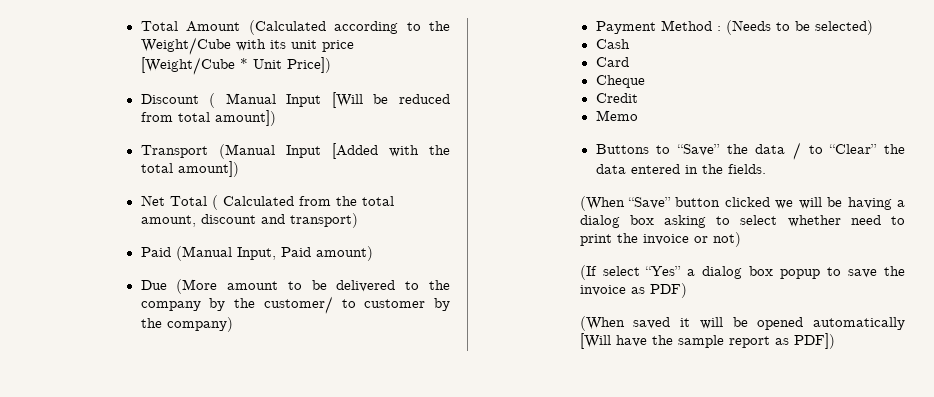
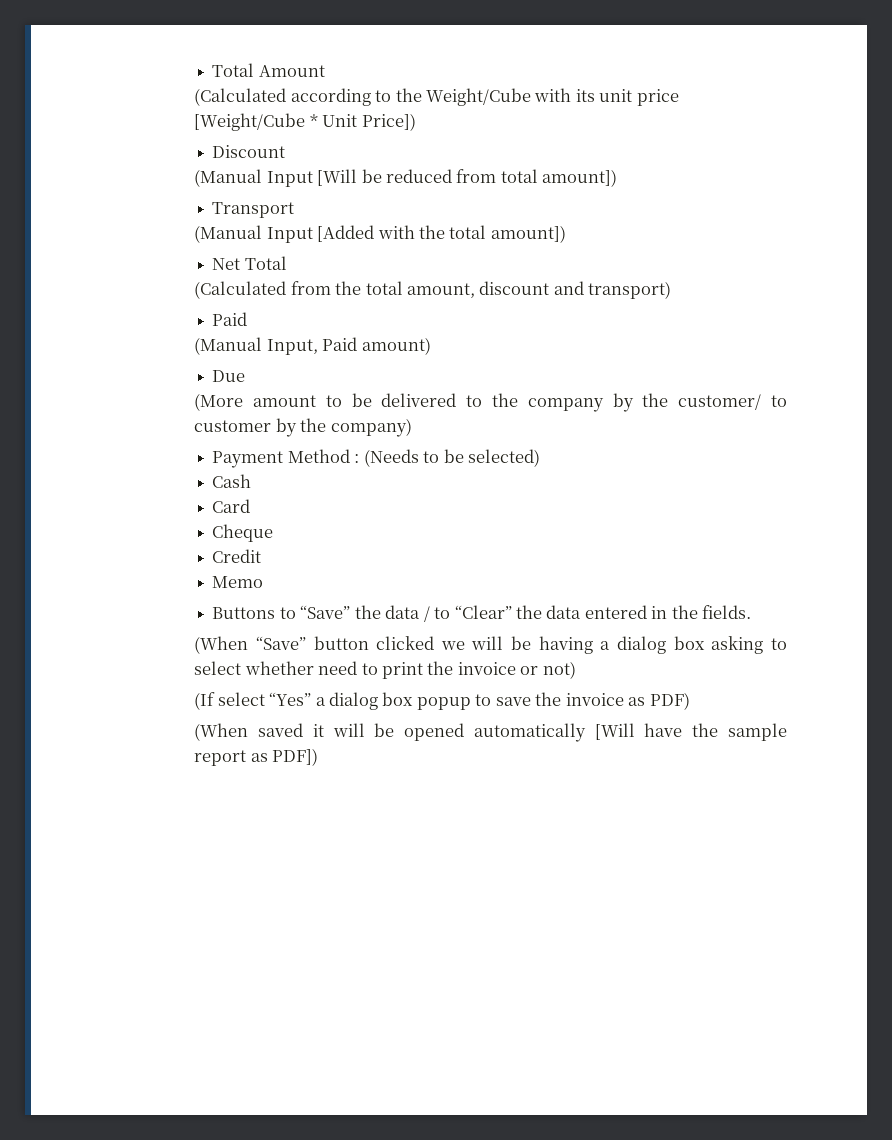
- Total Amount (Calculated according to the Weight/Cube with its unit price [Weight/Cube * Unit Price])
+ Total Amount
+ (Calculated according to the Weight/Cube with its unit price [Weight/Cube * Unit Price])
- Discount ( Manual Input [Will be reduced from total amount])
+ Discount
+ (Manual Input [Will be reduced from total amount])
- Transport (Manual Input [Added with the total amount])
+ Transport
+ (Manual Input [Added with the total amount])
- Net Total ( Calculated from the total amount, discount and transport)
- Paid (Manual Input, Paid amount)
+ Net Total
+ (Calculated from the total amount, discount and transport)
+ Paid
+ (Manual Input, Paid amount)
- Due (More amount to be delivered to the company by the customer/ to customer by the company)
+ Due
+ (More amount to be delivered to the company by the customer/ to customer by the company)

